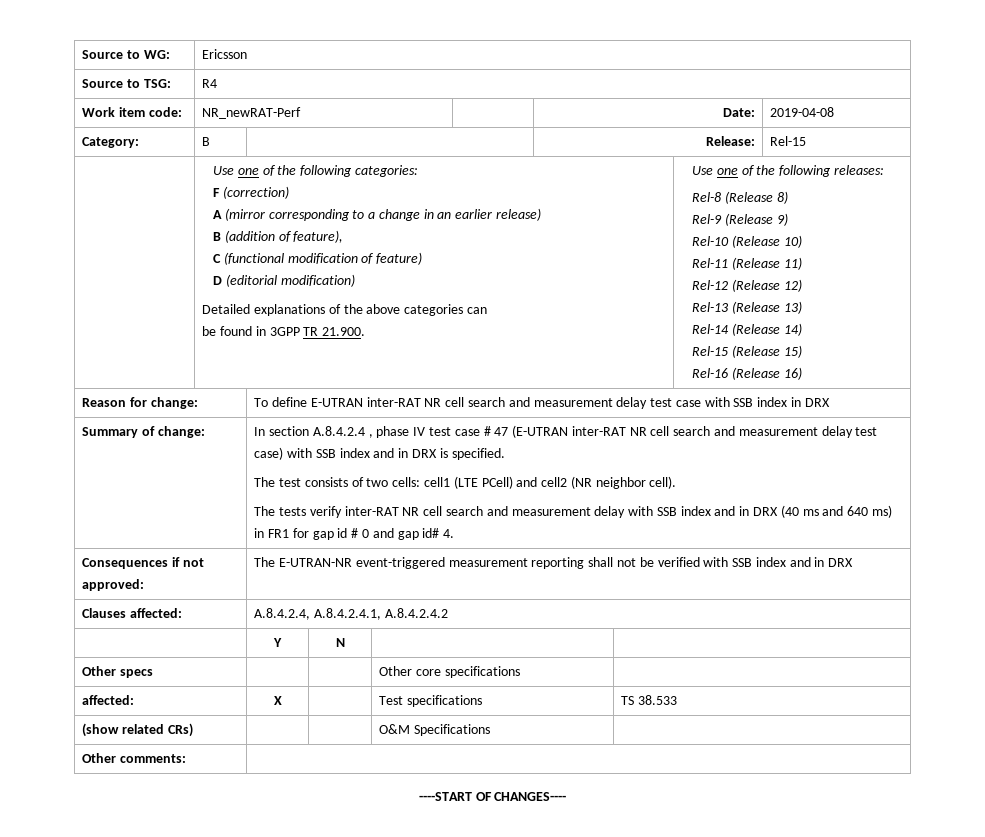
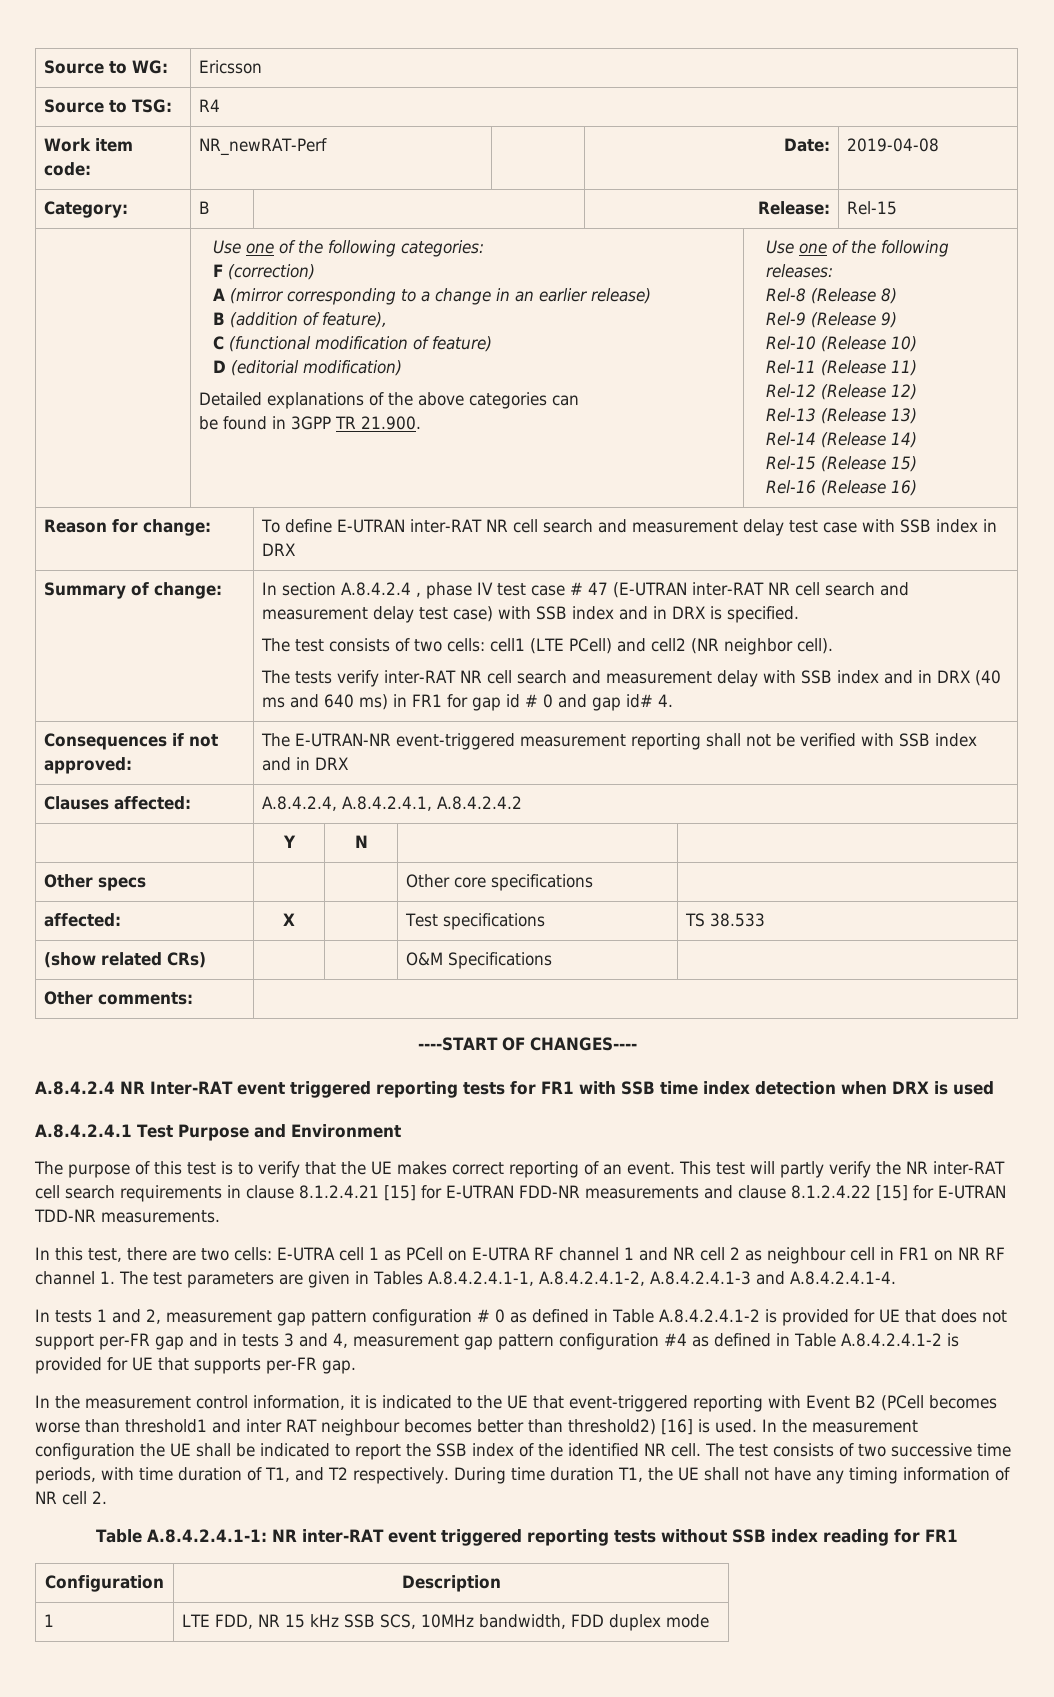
+ A.8.4.2.4 NR Inter-RAT event triggered reporting tests for FR1 with SSB time index detection when DRX is used
+ A.8.4.2.4.1 Test Purpose and Environment
+ The purpose of this test is to verify that the UE makes correct reporting of an event. This test will partly verify the NR inter-RAT cell search requirements in clause 8.1.2.4.21 [15] for E-UTRAN FDD-NR measurements and clause 8.1.2.4.22 [15] for E-UTRAN TDD-NR measurements.
+ In this test, there are two cells: E-UTRA cell 1 as PCell on E-UTRA RF channel 1 and NR cell 2 as neighbour cell in FR1 on NR RF channel 1. The test parameters are given in Tables A.8.4.2.4.1-1, A.8.4.2.4.1-2, A.8.4.2.4.1-3 and A.8.4.2.4.1-4.
+ In tests 1 and 2, measurement gap pattern configuration # 0 as defined in Table A.8.4.2.4.1-2 is provided for UE that does not support per-FR gap and in tests 3 and 4, measurement gap pattern configuration #4 as defined in Table A.8.4.2.4.1-2 is provided for UE that supports per-FR gap.
+ In the measurement control information, it is indicated to the UE that event-triggered reporting with Event B2 (PCell becomes worse than threshold1 and inter RAT neighbour becomes better than threshold2) [16] is used. In the measurement configuration the UE shall be indicated to report the SSB index of the identified NR cell. The test consists of two successive time periods, with time duration of T1, and T2 respectively. During time duration T1, the UE shall not have any timing information of NR cell 2.
+ Table A.8.4.2.4.1-1: NR inter-RAT event triggered reporting tests without SSB index reading for FR1
+ Configuration | Description
+ 1 | LTE FDD, NR 15 kHz SSB SCS, 10MHz bandwidth, FDD duplex mode

